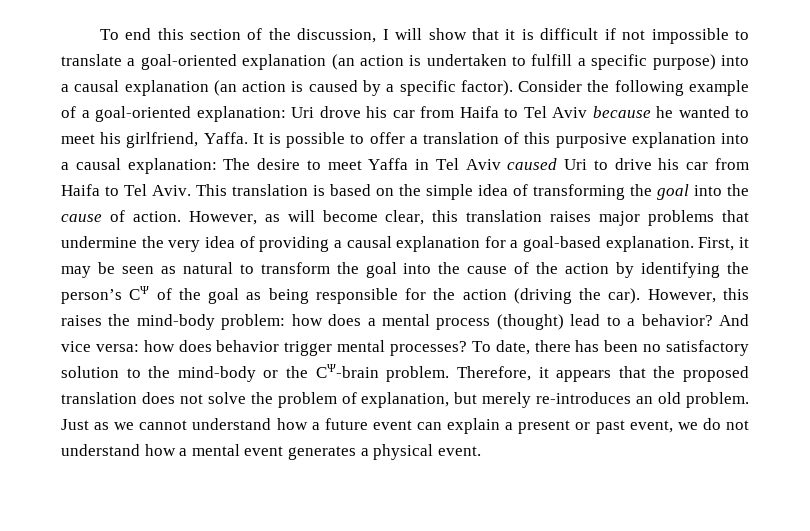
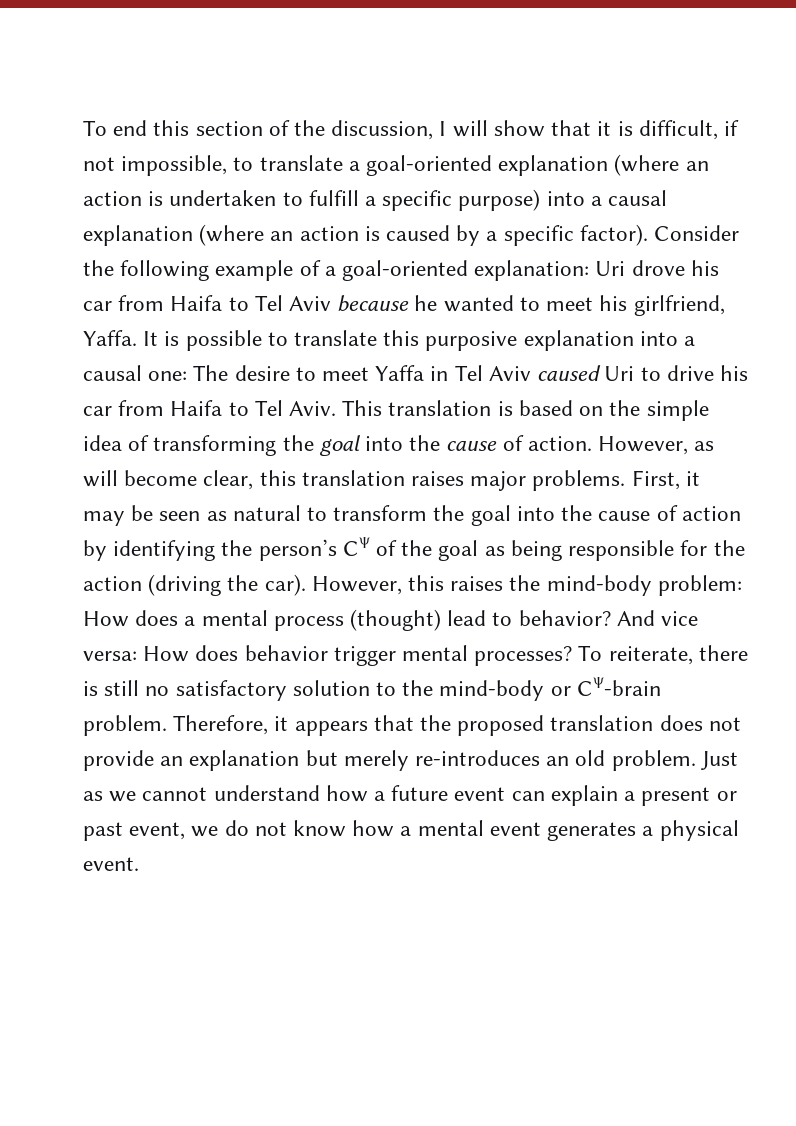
- To end this section of the discussion, I will show that it is difficult if not impossible to translate a goal-oriented explanation (an action is undertaken to fulfill a specific purpose) into a causal explanation (an action is caused by a specific factor).
+ To end this section of the discussion, I will show that it is difficult, if not impossible, to translate a goal-oriented explanation (where an action is undertaken to fulfill a specific purpose) into a causal explanation (where an action is caused by a specific factor).
- It is possible to offer a translation of this purposive explanation into a causal explanation: The desire to meet Yaffa in Tel Aviv caused Uri to drive his car from Haifa to Tel Aviv.
+ It is possible to translate this purposive explanation into a causal one: The desire to meet Yaffa in Tel Aviv caused Uri to drive his car from Haifa to Tel Aviv.
- However, as will become clear, this translation raises major problems that undermine the very idea of providing a causal explanation for a goal-based explanation.
+ However, as will become clear, this translation raises major problems.
- First, it may be seen as natural to transform the goal into the cause of the action by identifying the person’s CΨ of the goal as being responsible for the action (driving the car).
+ First, it may be seen as natural to transform the goal into the cause of action by identifying the person’s CΨ of the goal as being responsible for the action (driving the car).
- However, this raises the mind-body problem: how does a mental process (thought) lead to a behavior?
+ However, this raises the mind-body problem: How does a mental process (thought) lead to behavior?
- And vice versa: how does behavior trigger mental processes?
+ And vice versa: How does behavior trigger mental processes?
- To date, there has been no satisfactory solution to the mind-body or the CΨ-brain problem.
+ To reiterate, there is still no satisfactory solution to the mind-body or CΨ-brain problem.
- Therefore, it appears that the proposed translation does not solve the problem of explanation, but merely re-introduces an old problem.
+ Therefore, it appears that the proposed translation does not provide an explanation but merely re-introduces an old problem.
- Just as we cannot understand how a future event can explain a present or past event, we do not understand how a mental event generates a physical event.
+ Just as we cannot understand how a future event can explain a present or past event, we do not know how a mental event generates a physical event.

